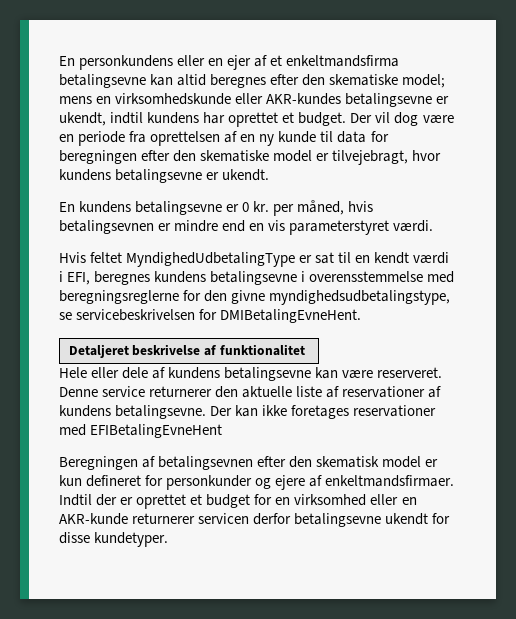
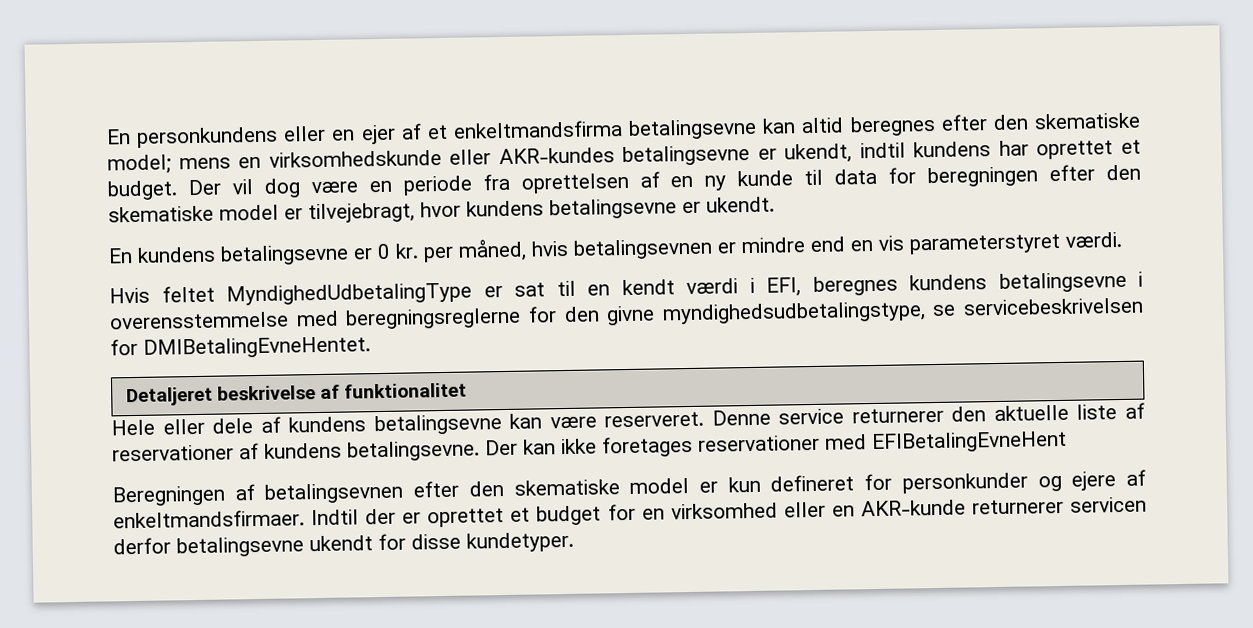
- Hvis feltet MyndighedUdbetalingType er sat til en kendt værdi i EFI, beregnes kundens betalingsevne i overensstemmelse med beregningsreglerne for den givne myndighedsudbetalingstype, se servicebeskrivelsen for DMIBetalingEvneHent.
+ Hvis feltet MyndighedUdbetalingType er sat til en kendt værdi i EFI, beregnes kundens betalingsevne i overensstemmelse med beregningsreglerne for den givne myndighedsudbetalingstype, se servicebeskrivelsen for DMIBetalingEvneHentet.
- Beregningen af betalingsevnen efter den skematisk model er kun defineret for personkunder og ejere af enkeltmandsfirmaer.
+ Beregningen af betalingsevnen efter den skematiske model er kun defineret for personkunder og ejere af enkeltmandsfirmaer.

